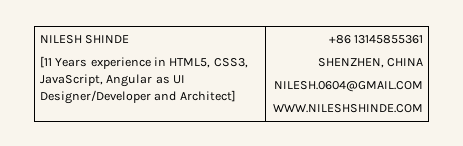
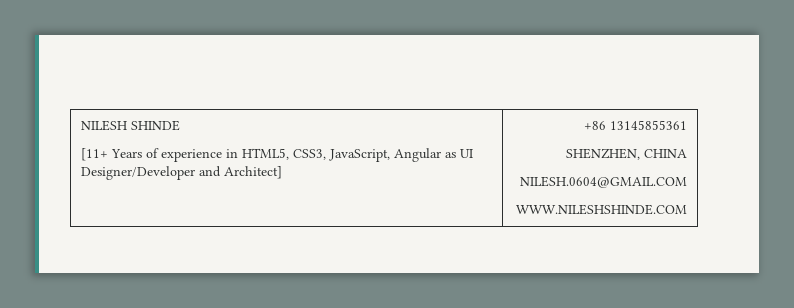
  NILESH SHINDE
- [11 Years experience in HTML5, CSS3, JavaScript, Angular as UI Designer/Developer and Architect] | +86 13145855361
+ [11+ Years of experience in HTML5, CSS3, JavaScript, Angular as UI Designer/Developer and Architect] | +86 13145855361

